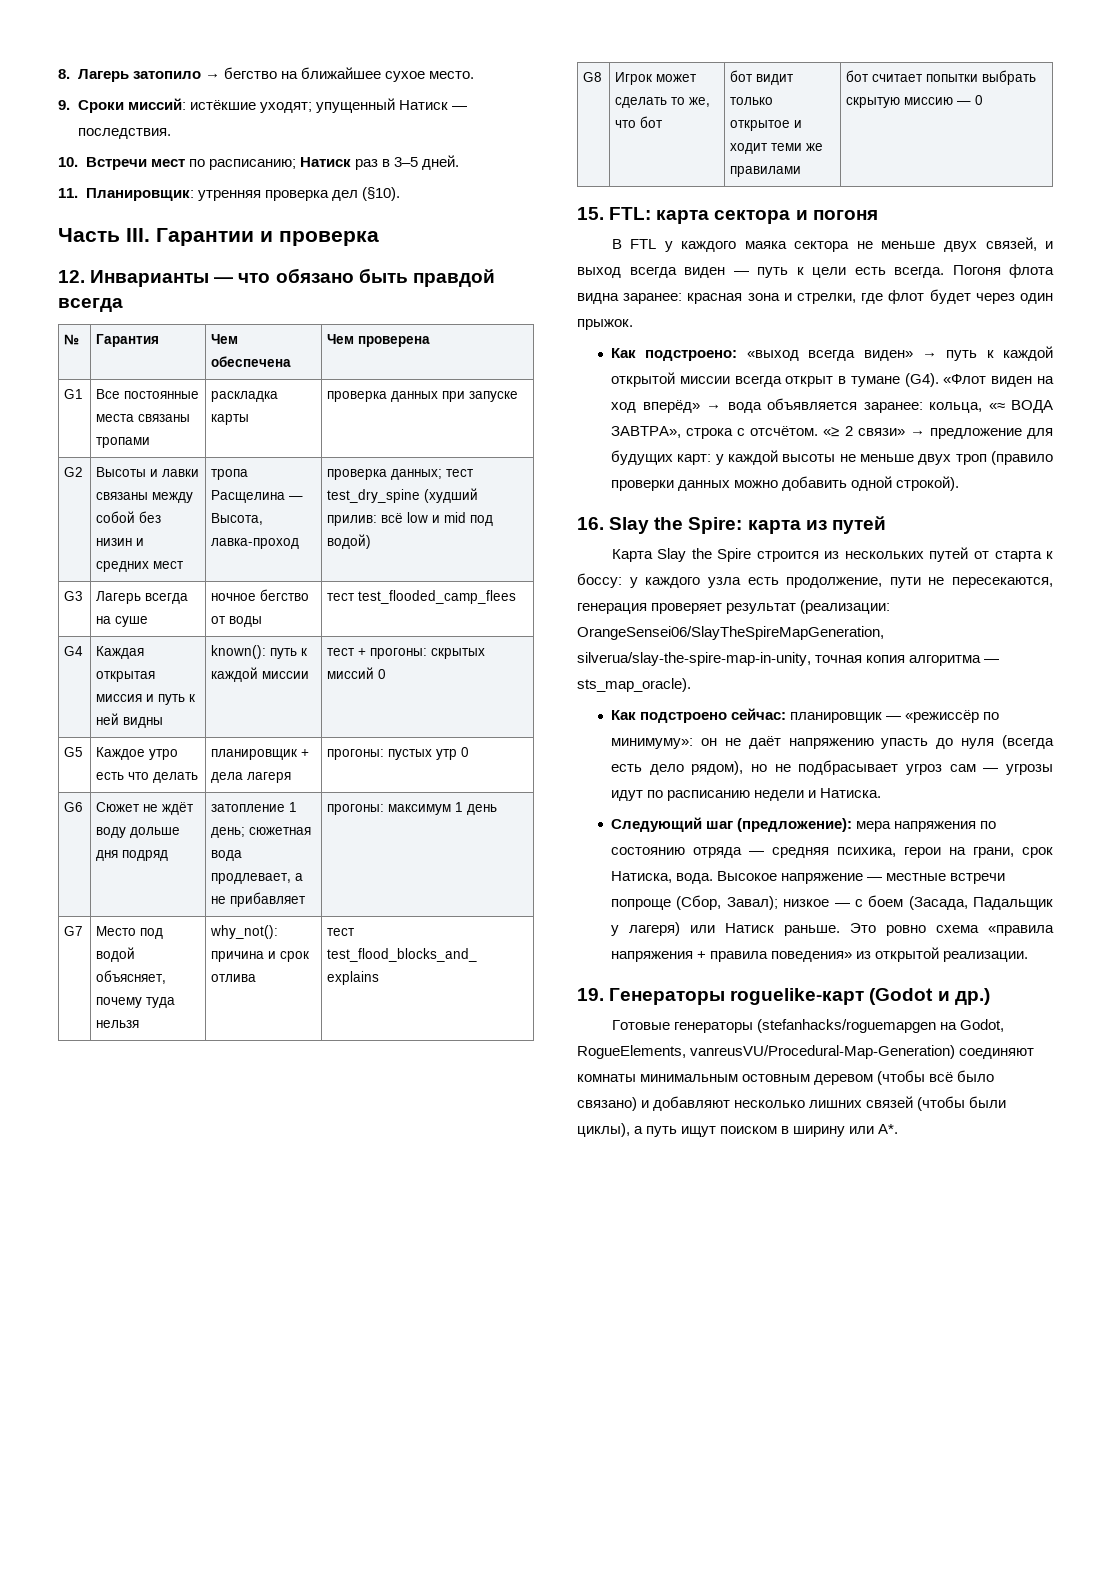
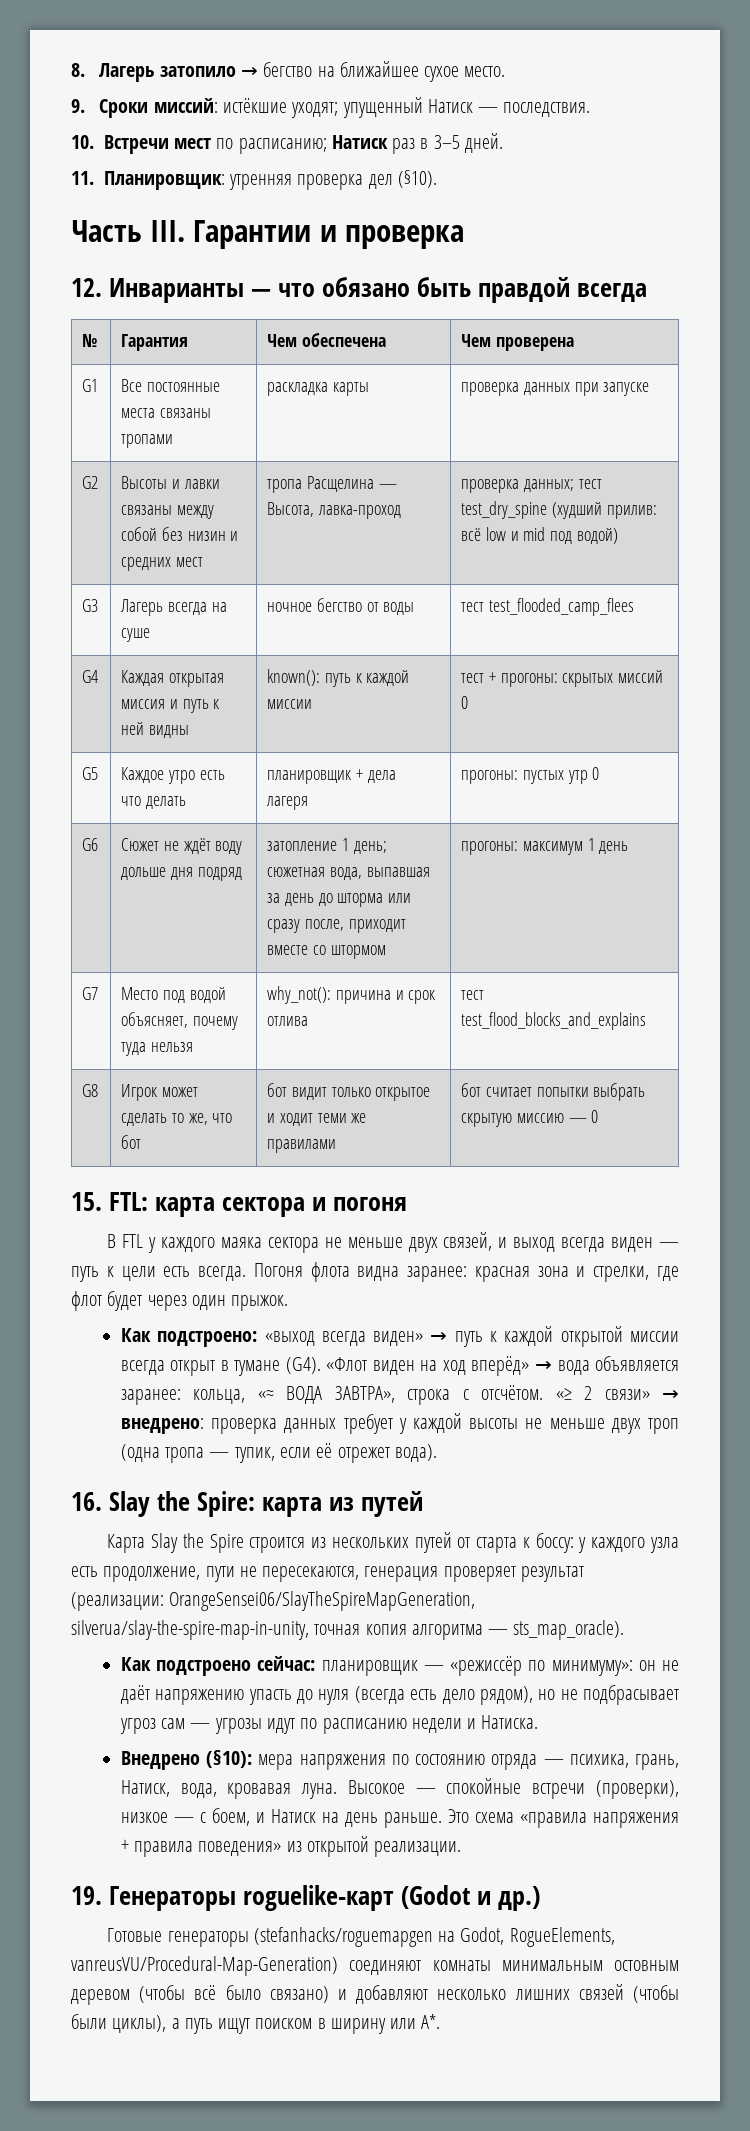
- G6 | Сюжет не ждёт воду дольше дня подряд | затопление 1 день; сюжетная вода продлевает, а не прибавляет | прогоны: максимум 1 день
+ G6 | Сюжет не ждёт воду дольше дня подряд | затопление 1 день; сюжетная вода, выпавшая за день до шторма или сразу после, приходит вместе со штормом | прогоны: максимум 1 день
- «≥ 2 связи» → предложение для будущих карт: у каждой высоты не меньше двух троп (правило проверки данных можно добавить одной строкой).
+ «≥ 2 связи» → внедрено: проверка данных требует у каждой высоты не меньше двух троп (одна тропа — тупик, если её отрежет вода).
- Следующий шаг (предложение): мера напряжения по состоянию отряда — средняя психика, герои на грани, срок Натиска, вода. Высокое напряжение — местные встречи попроще (Сбор, Завал); низкое — с боем (Засада, Падальщик у лагеря) или Натиск раньше.
+ Внедрено (§10): мера напряжения по состоянию отряда — психика, грань, Натиск, вода, кровавая луна. Высокое — спокойные встречи (проверки), низкое — с боем, и Натиск на день раньше.
- Это ровно схема «правила напряжения + правила поведения» из открытой реализации.
+ Это схема «правила напряжения + правила поведения» из открытой реализации.

